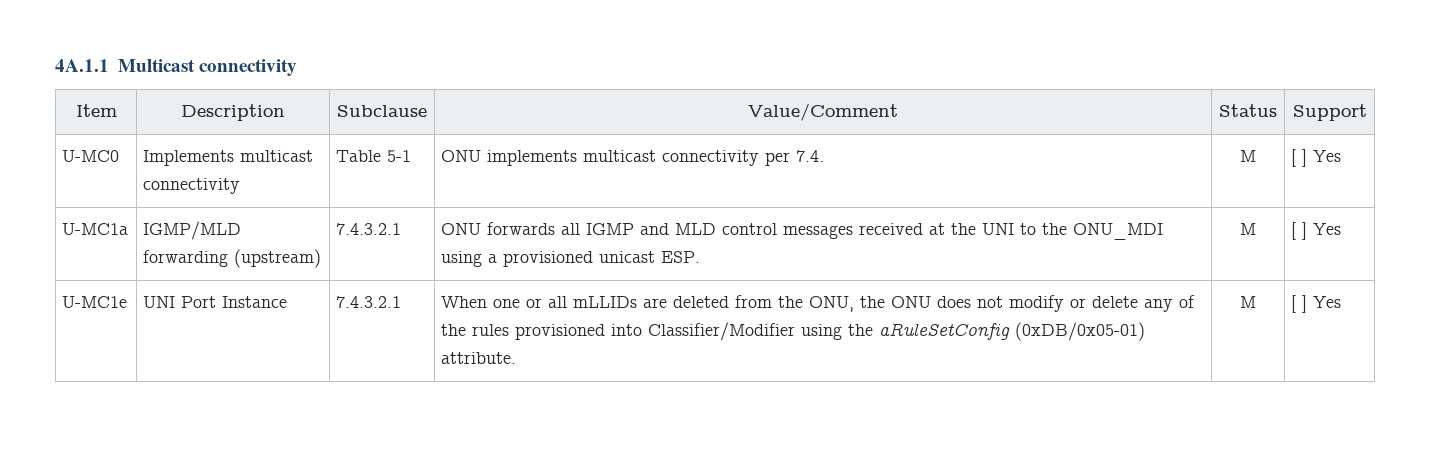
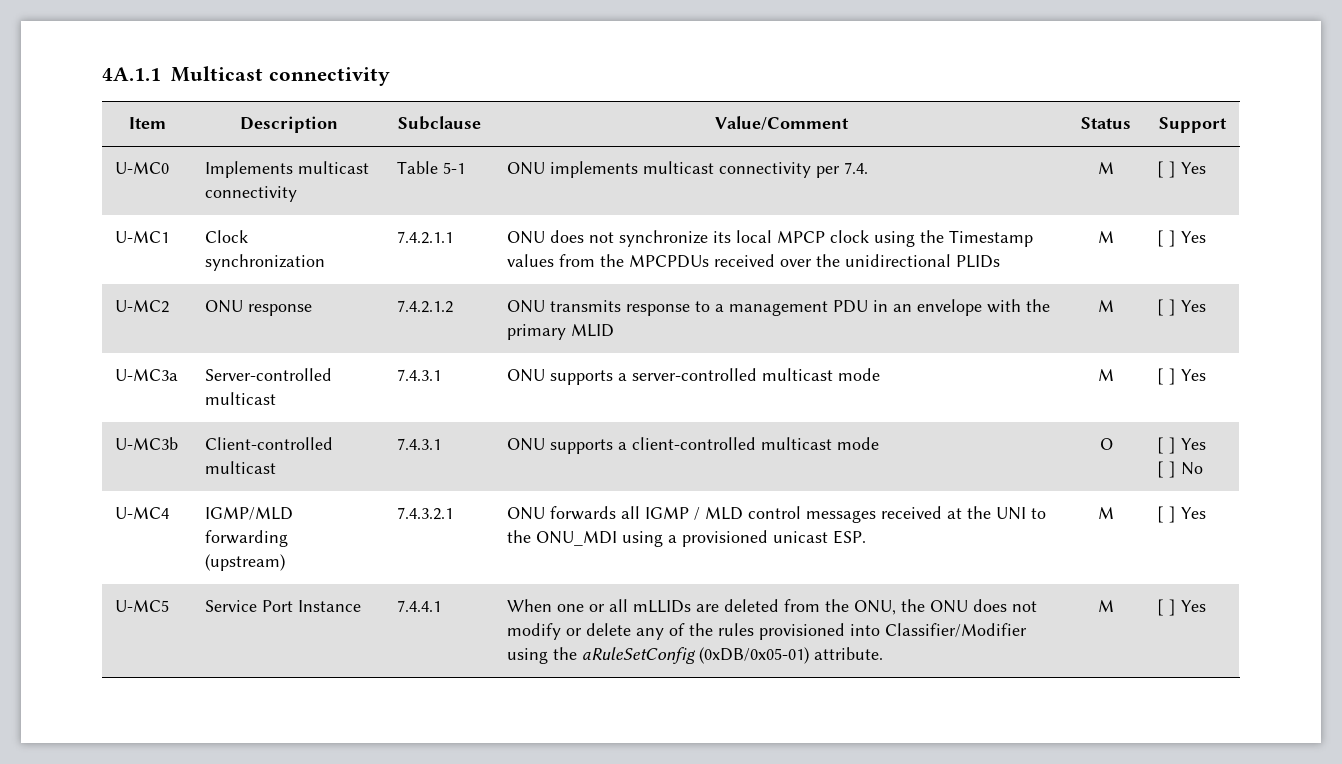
- U-MC1a | IGMP/MLD forwarding (upstream) | 7.4.3.2.1 | ONU forwards all IGMP and MLD control messages received at the UNI to the ONU_MDI using a provisioned unicast ESP. | M | [ ] Yes
+ U-MC1 | Clock synchronization | 7.4.2.1.1 | ONU does not synchronize its local MPCP clock using the Timestamp values from the MPCPDUs received over the unidirectional PLIDs | M | [ ] Yes
+ U-MC2 | ONU response | 7.4.2.1.2 | ONU transmits response to a management PDU in an envelope with the primary MLID | M | [ ] Yes
+ U-MC3a | Server-controlled multicast | 7.4.3.1 | ONU supports a server-controlled multicast mode | M | [ ] Yes
+ U-MC3b | Client-controlled multicast | 7.4.3.1 | ONU supports a client-controlled multicast mode | O | [ ] Yes
+ [ ] No
+ U-MC4 | IGMP/MLD forwarding (upstream) | 7.4.3.2.1 | ONU forwards all IGMP / MLD control messages received at the UNI to the ONU_MDI using a provisioned unicast ESP. | M | [ ] Yes
- U-MC1e | UNI Port Instance | 7.4.3.2.1 | When one or all mLLIDs are deleted from the ONU, the ONU does not modify or delete any of the rules provisioned into Classifier/Modifier using the aRuleSetConfig (0xDB/0x05-01) attribute. | M | [ ] Yes
+ U-MC5 | Service Port Instance | 7.4.4.1 | When one or all mLLIDs are deleted from the ONU, the ONU does not modify or delete any of the rules provisioned into Classifier/Modifier using the aRuleSetConfig (0xDB/0x05-01) attribute. | M | [ ] Yes

